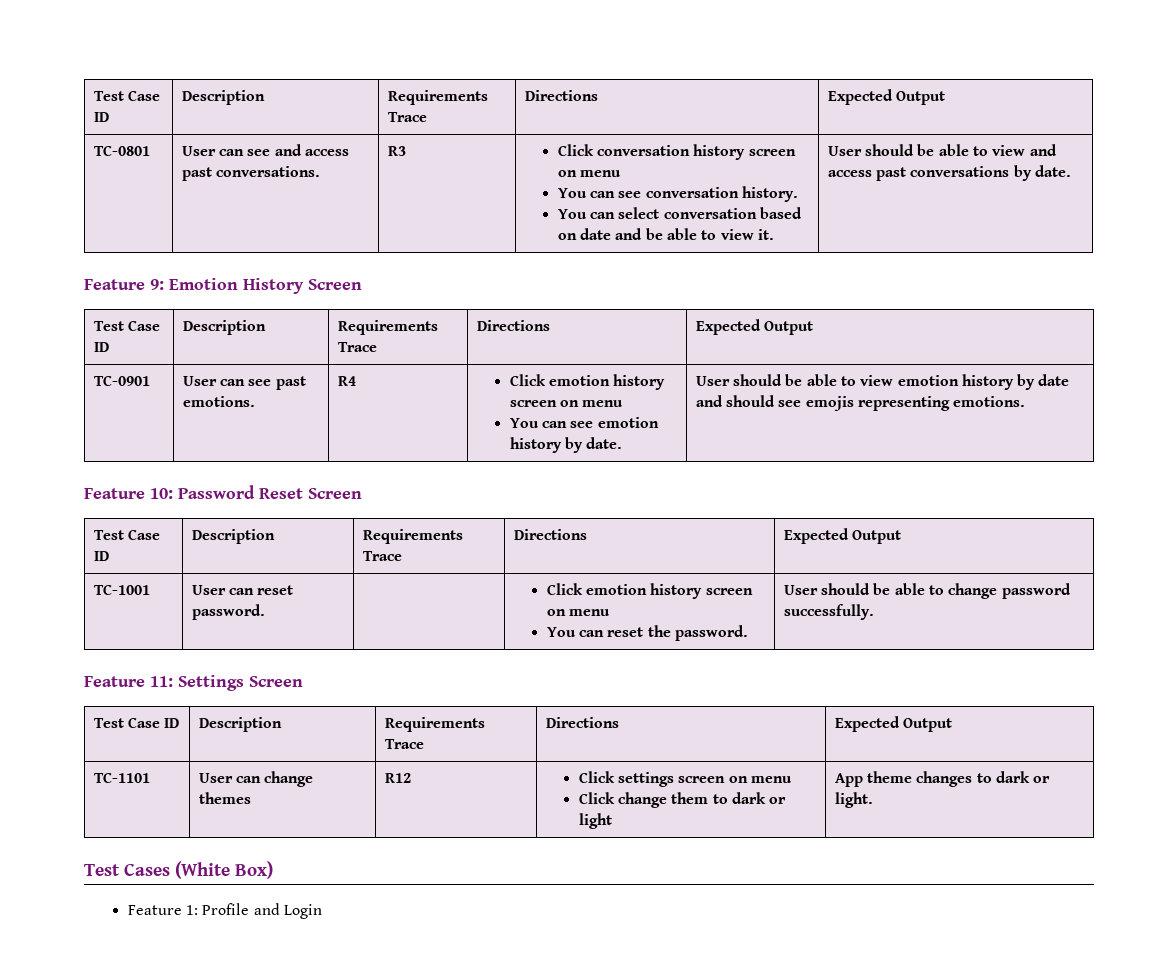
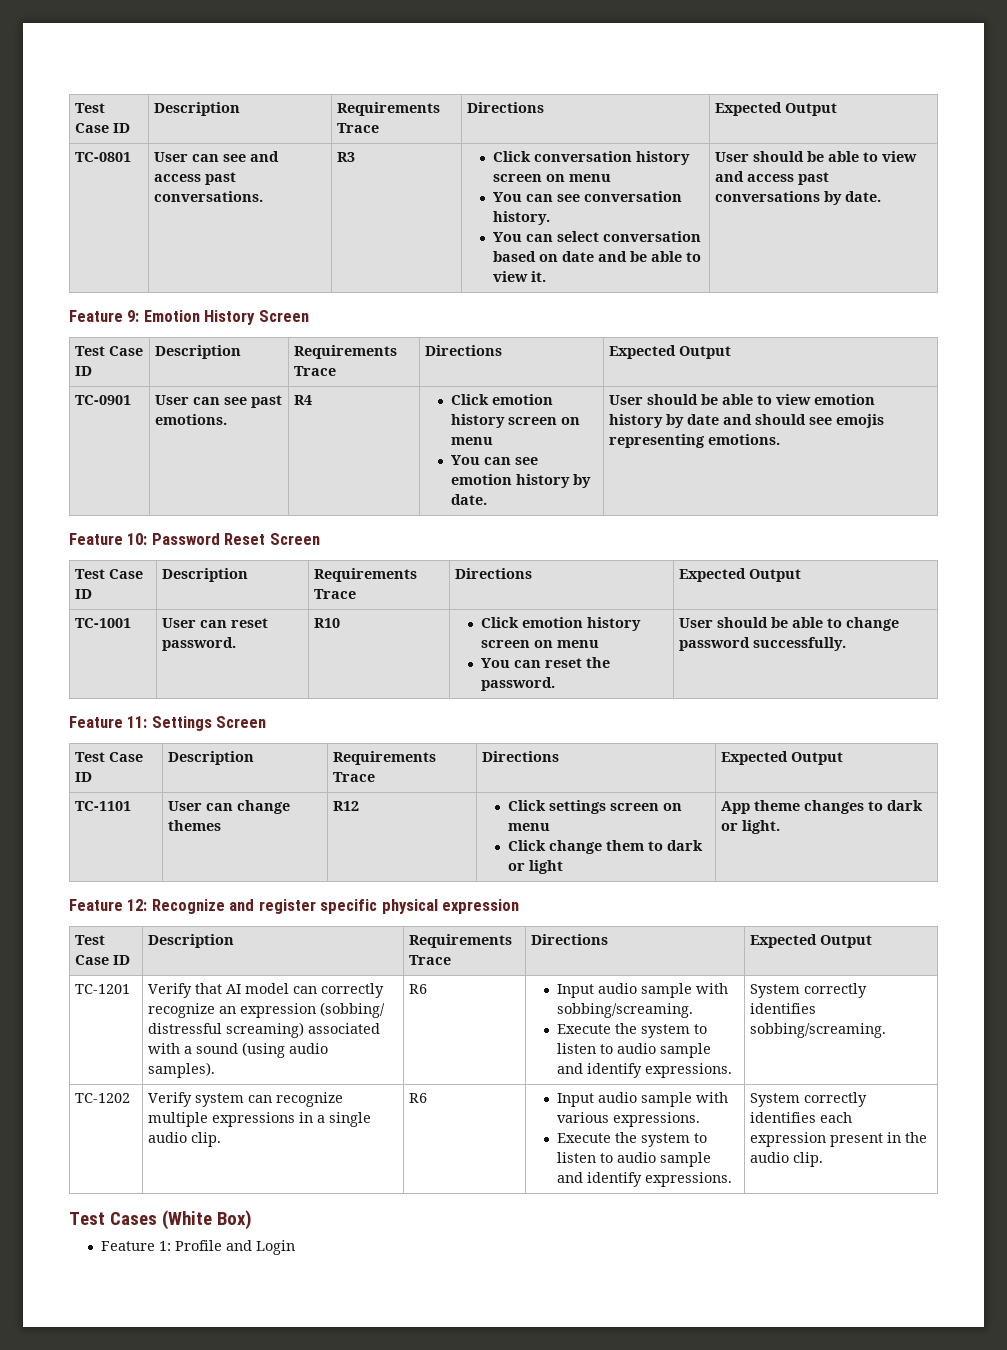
- TC-1001 | User can reset password. | | Click emotion history screen on menu
+ TC-1001 | User can reset password. | R10 | Click emotion history screen on menu
+ Feature 12: Recognize and register specific physical expression
+ Test Case ID | Description | Requirements Trace | Directions | Expected Output
+ TC-1201 | Verify that AI model can correctly recognize an expression (sobbing/ distressful screaming) associated with a sound (using audio samples). | R6 | Input audio sample with sobbing/screaming.
+ Execute the system to listen to audio sample and identify expressions. | System correctly identifies sobbing/screaming.
+ TC-1202 | Verify system can recognize multiple expressions in a single audio clip. | R6 | Input audio sample with various expressions.
+ Execute the system to listen to audio sample and identify expressions. | System correctly identifies each expression present in the audio clip.

